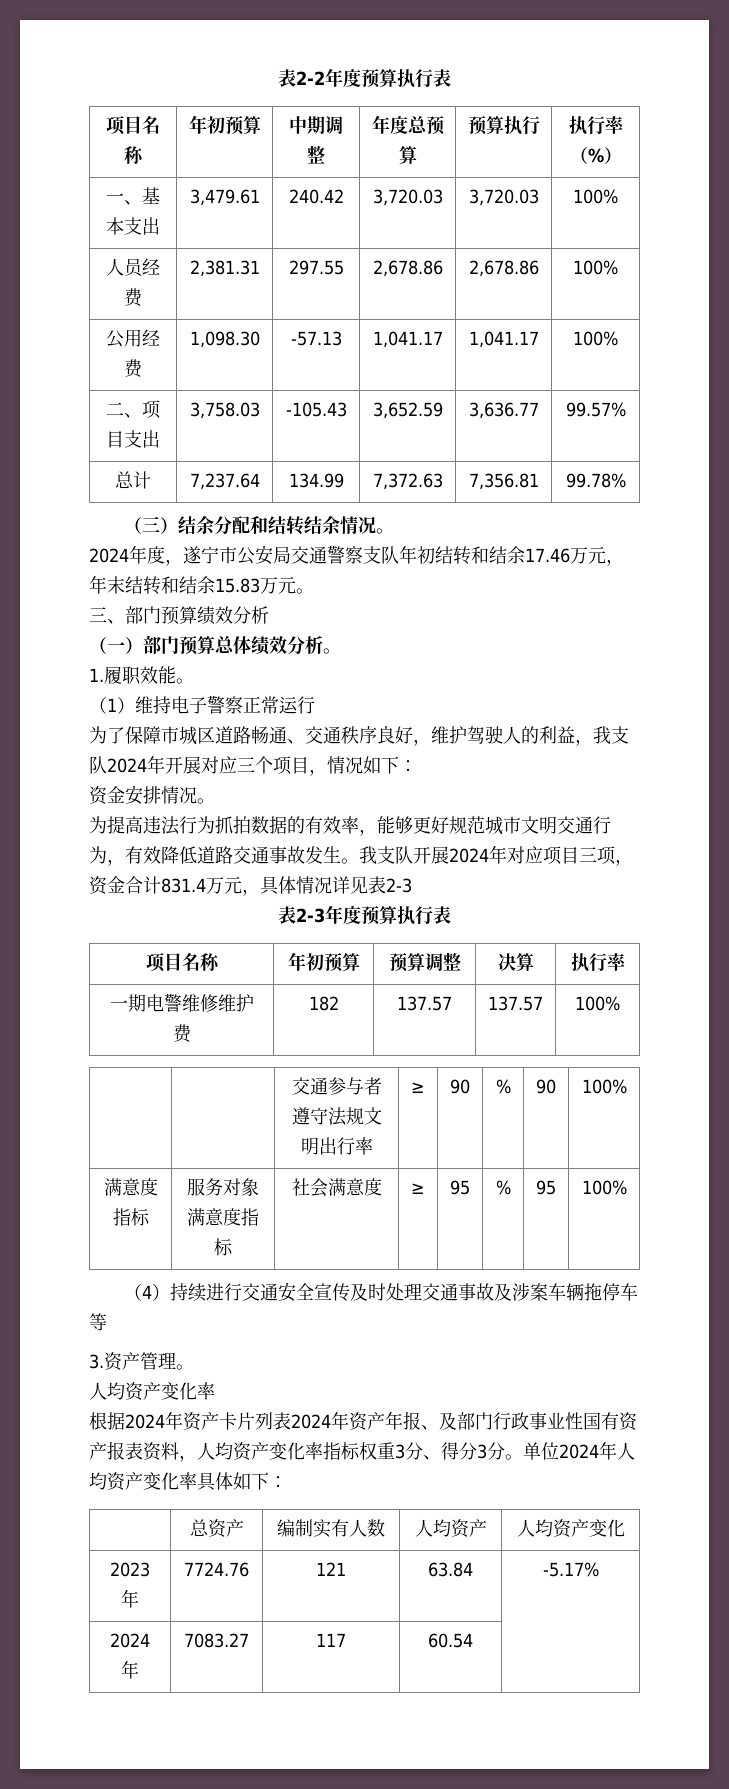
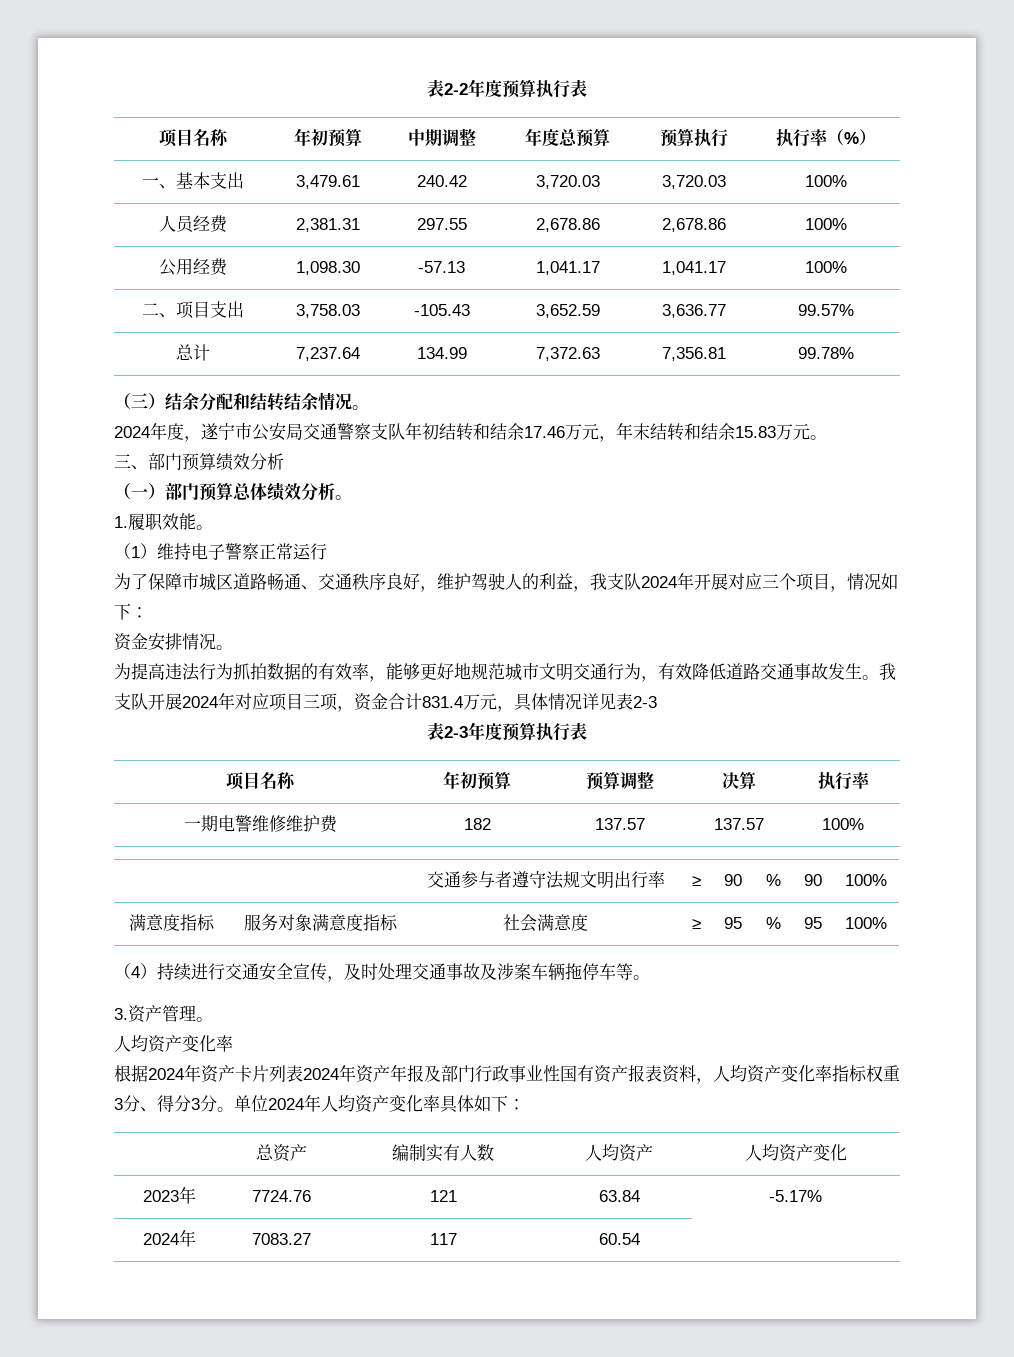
- 为提高违法行为抓拍数据的有效率，能够更好规范城市文明交通行为，有效降低道路交通事故发生。
+ 为提高违法行为抓拍数据的有效率，能够更好地规范城市文明交通行为，有效降低道路交通事故发生。
- （4）持续进行交通安全宣传及时处理交通事故及涉案车辆拖停车等
+ （4）持续进行交通安全宣传，及时处理交通事故及涉案车辆拖停车等。
- 根据2024年资产卡片列表2024年资产年报、及部门行政事业性国有资产报表资料，人均资产变化率指标权重3分、得分3分。
+ 根据2024年资产卡片列表2024年资产年报及部门行政事业性国有资产报表资料，人均资产变化率指标权重3分、得分3分。

